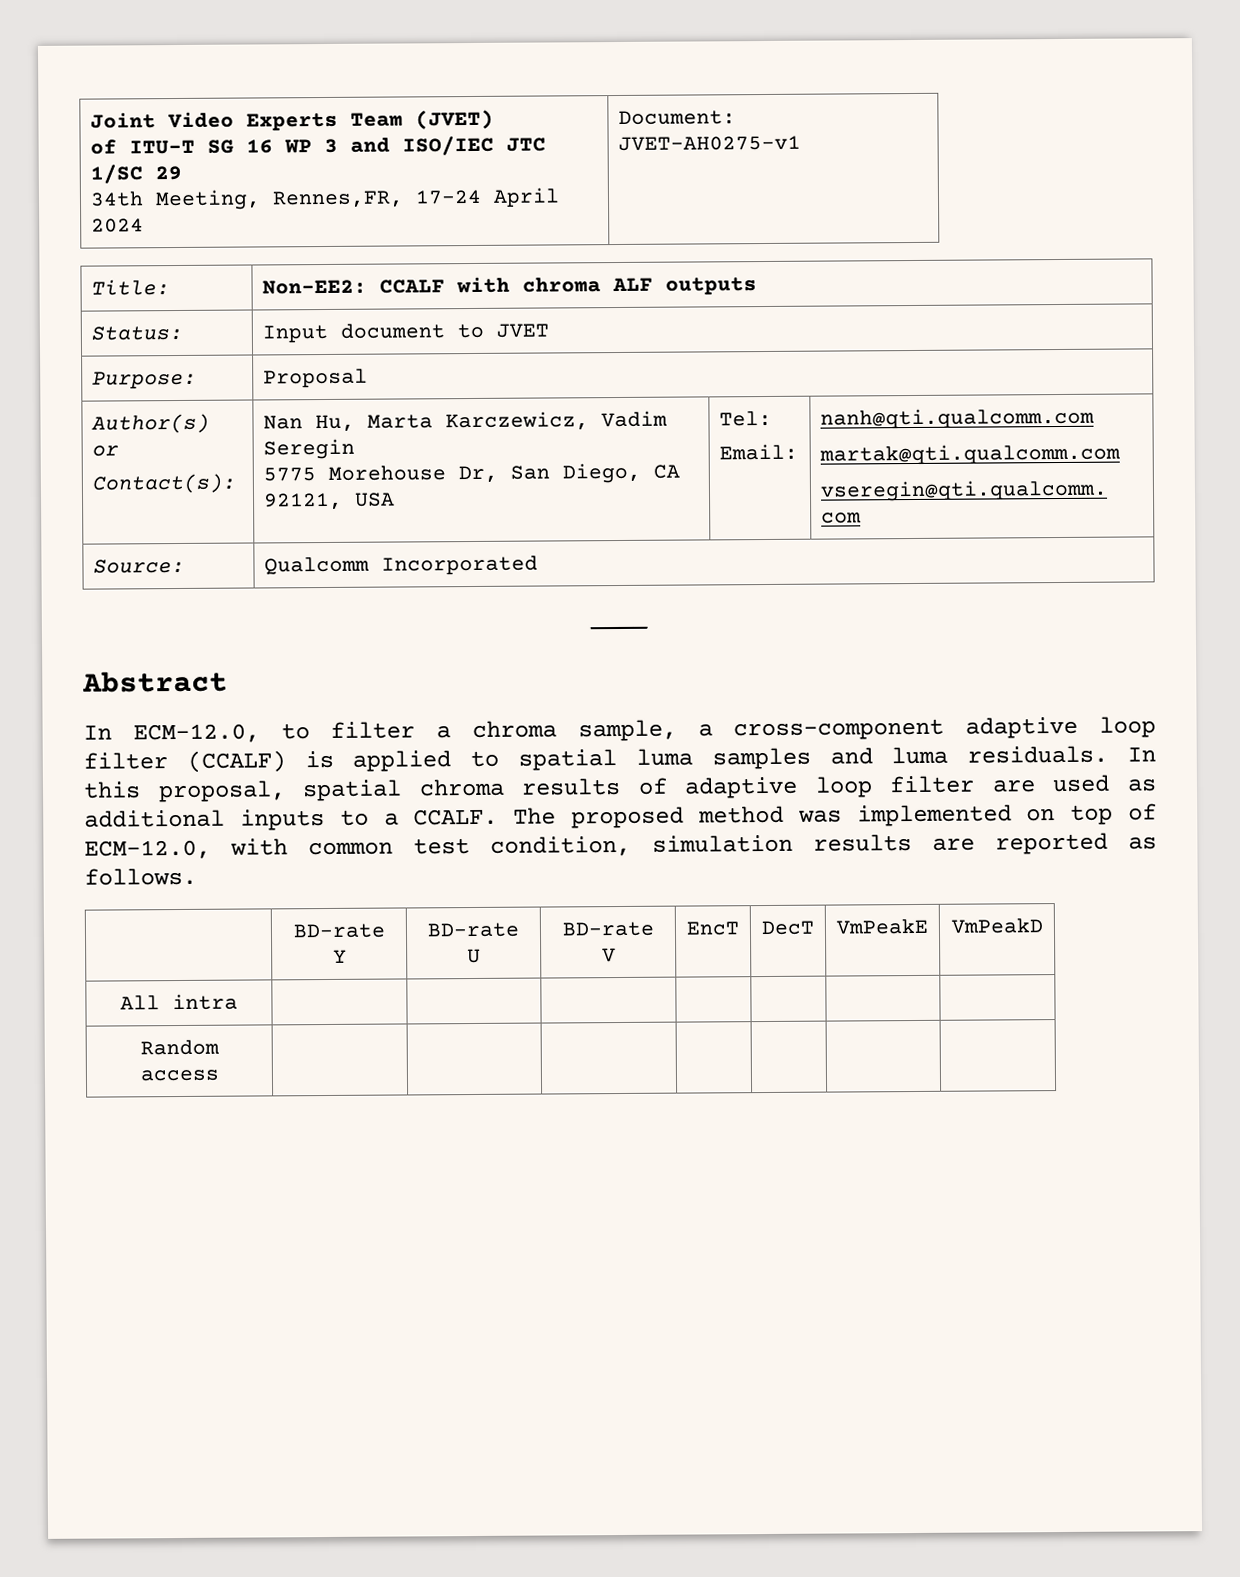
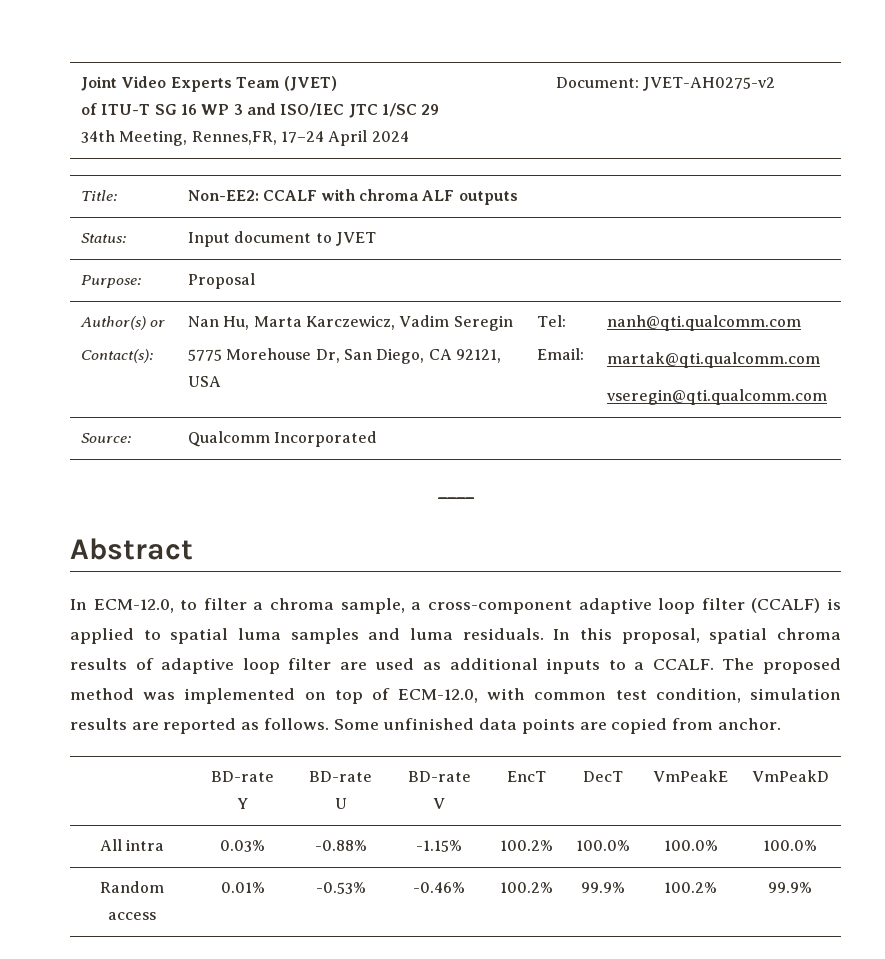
  Joint Video Experts Team (JVET)
  of ITU-T SG 16 WP 3 and ISO/IEC JTC 1/SC 29
- 34th Meeting, Rennes,FR, 17–24 April 2024 | Document: JVET-AH0275-v1
+ 34th Meeting, Rennes,FR, 17–24 April 2024 | Document: JVET-AH0275-v2
+ Some unfinished data points are copied from anchor.
- All intra | | | | | | |
- Random access | | | | | | |
+ All intra | 0.03% | -0.88% | -1.15% | 100.2% | 100.0% | 100.0% | 100.0%
+ Random access | 0.01% | -0.53% | -0.46% | 100.2% | 99.9% | 100.2% | 99.9%

